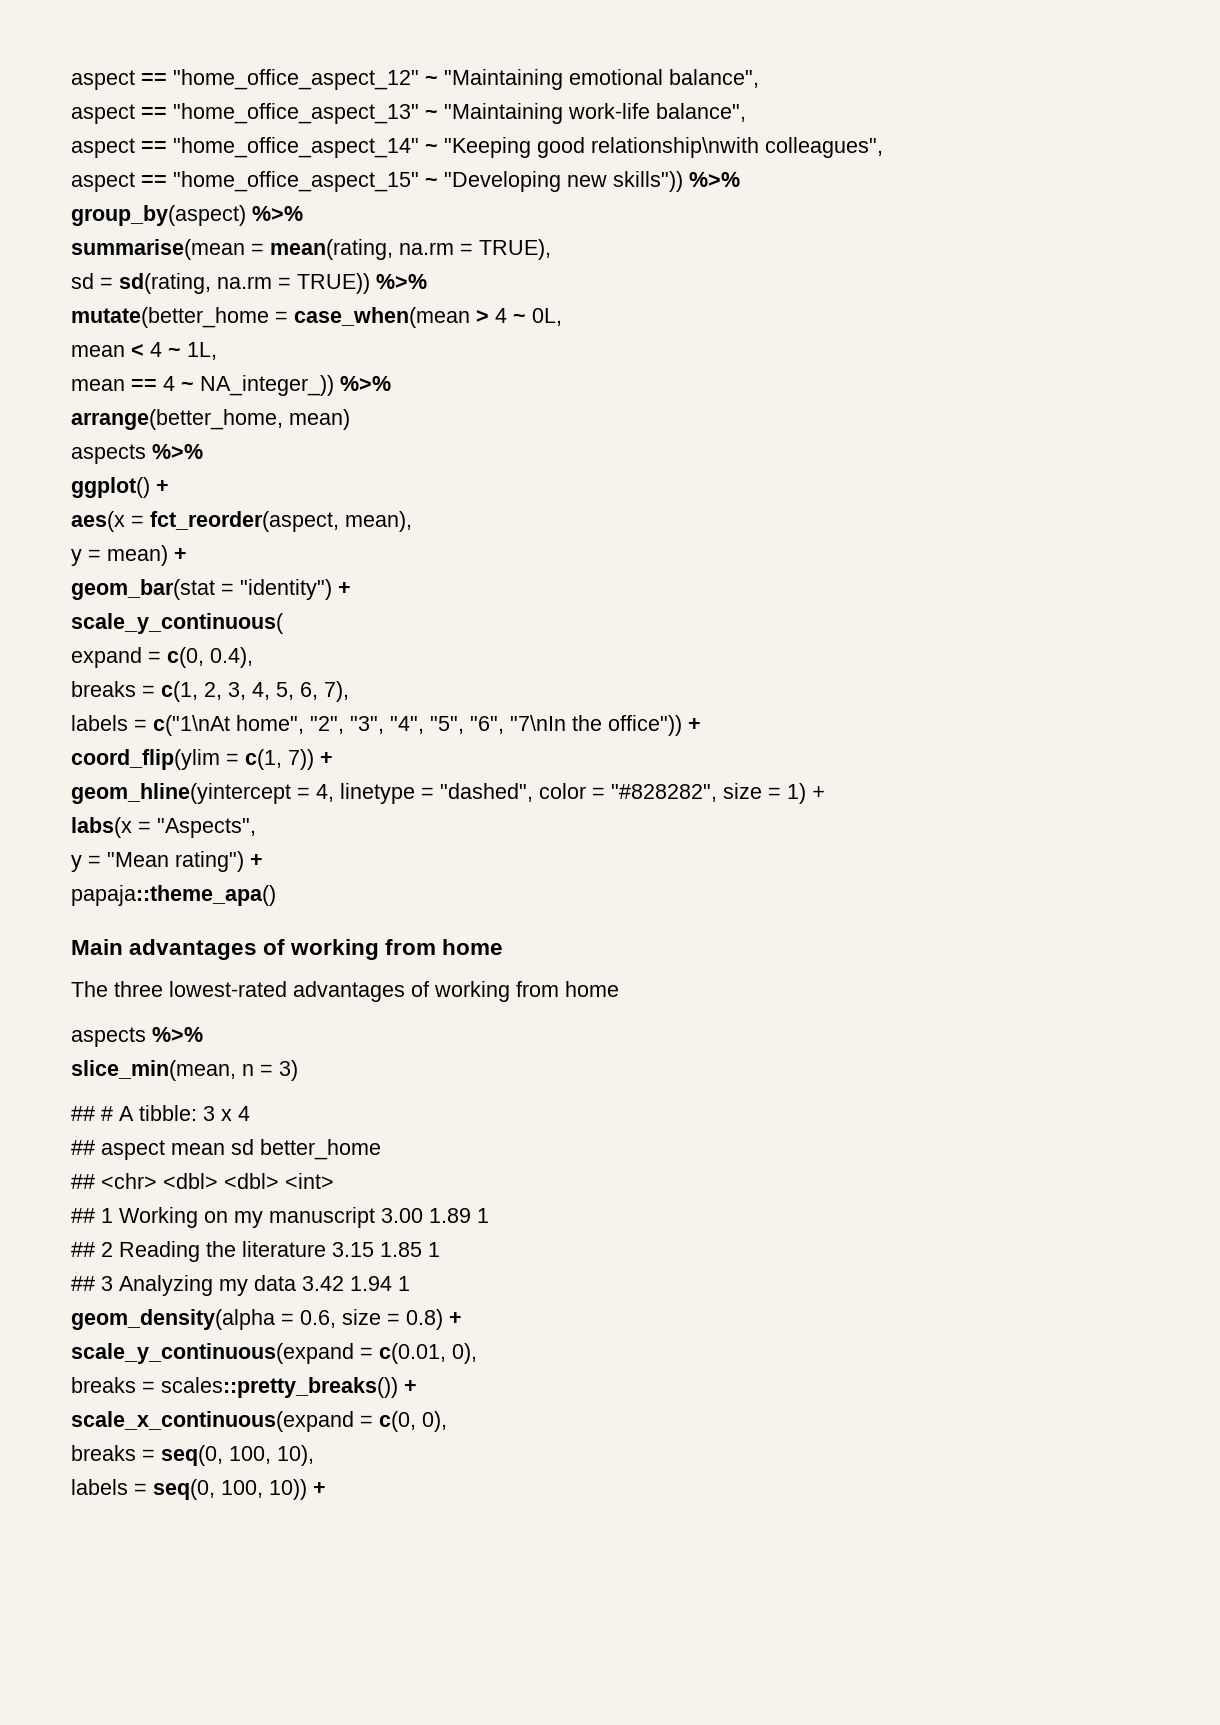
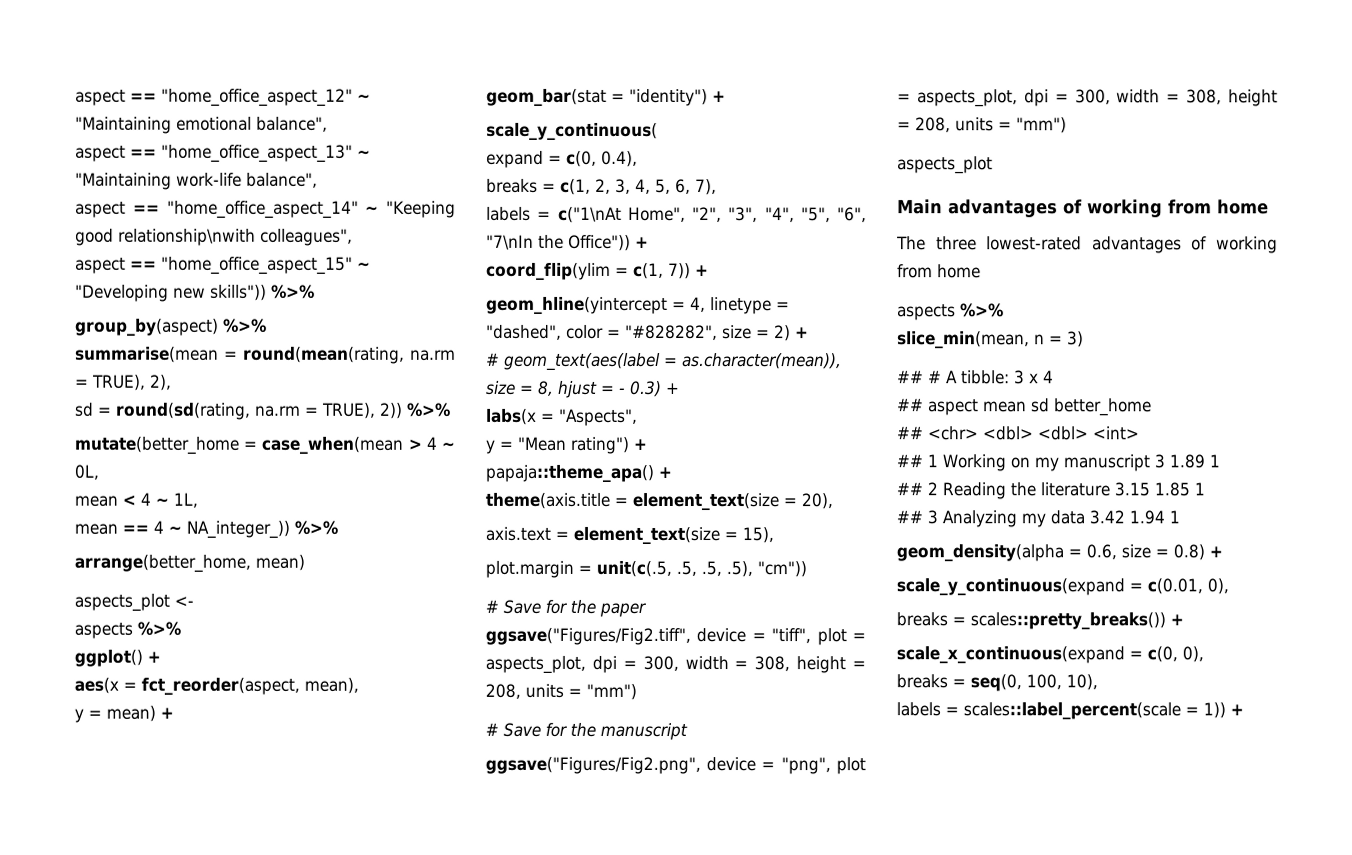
- summarise(mean = mean(rating, na.rm = TRUE),
+ summarise(mean = round(mean(rating, na.rm = TRUE), 2),
- sd = sd(rating, na.rm = TRUE)) %>%
+ sd = round(sd(rating, na.rm = TRUE), 2)) %>%
+ aspects_plot <-
- labels = c("1\nAt home", "2", "3", "4", "5", "6", "7\nIn the office")) +
+ labels = c("1\nAt Home", "2", "3", "4", "5", "6", "7\nIn the Office")) +
- geom_hline(yintercept = 4, linetype = "dashed", color = "#828282", size = 1) +
+ geom_hline(yintercept = 4, linetype = "dashed", color = "#828282", size = 2) +
+ # geom_text(aes(label = as.character(mean)), size = 8, hjust = - 0.3) +
- papaja::theme_apa()
+ papaja::theme_apa() +
+ theme(axis.title = element_text(size = 20),
+ axis.text = element_text(size = 15),
+ plot.margin = unit(c(.5, .5, .5, .5), "cm"))
+ # Save for the paper
+ ggsave("Figures/Fig2.tiff", device = "tiff", plot = aspects_plot, dpi = 300, width = 308, height = 208, units = "mm")
+ # Save for the manuscript
+ ggsave("Figures/Fig2.png", device = "png", plot = aspects_plot, dpi = 300, width = 308, height = 208, units = "mm")
+ aspects_plot
- ## 1 Working on my manuscript 3.00 1.89 1
+ ## 1 Working on my manuscript 3 1.89 1
- labels = seq(0, 100, 10)) +
+ labels = scales::label_percent(scale = 1)) +

